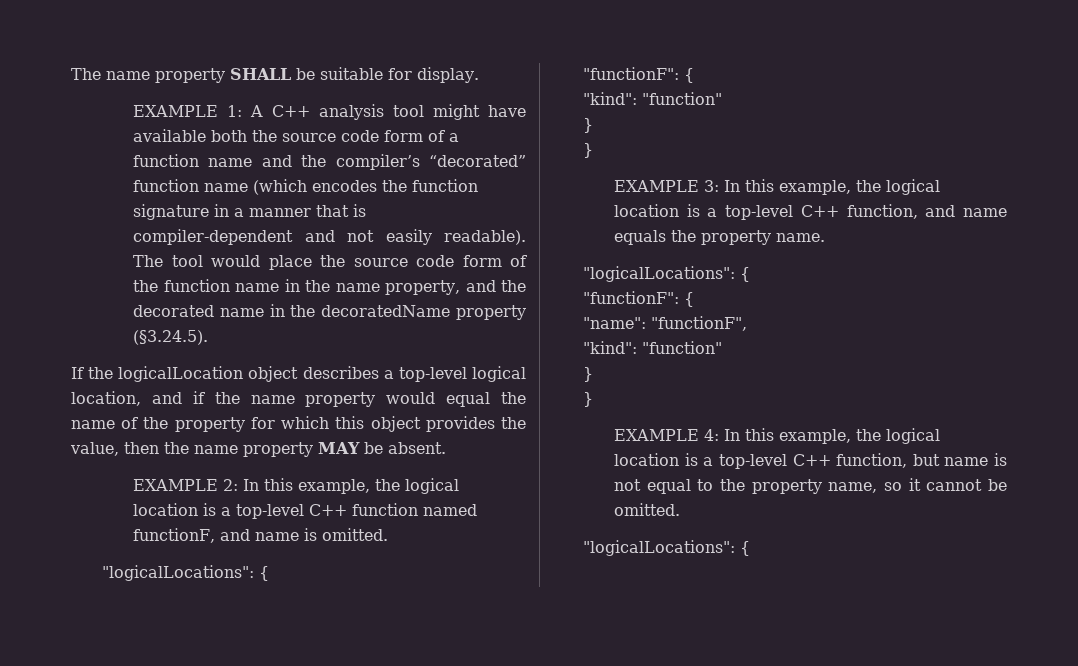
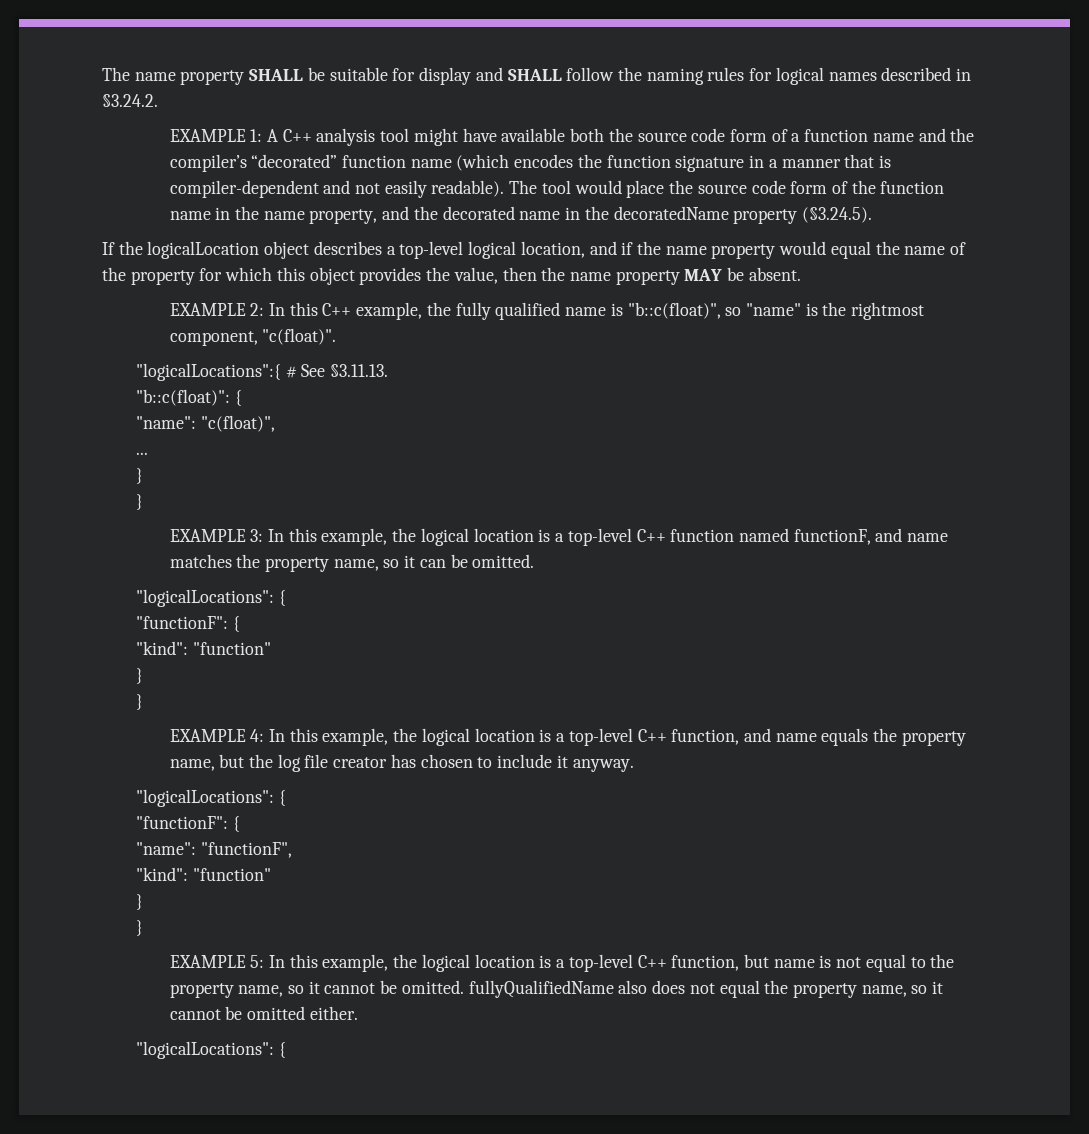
- The name property SHALL be suitable for display.
+ The name property SHALL be suitable for display and SHALL follow the naming rules for logical names described in §3.24.2.
- EXAMPLE 2: In this example, the logical location is a top-level C++ function named functionF, and name is omitted.
- "logicalLocations": {
- "functionF": {
- "kind": "function"
+ EXAMPLE 2: In this C++ example, the fully qualified name is "b::c(float)", so "name" is the rightmost component, "c(float)".
+ "logicalLocations":{ # See §3.11.13.
+ "b::c(float)": {
+ "name": "c(float)",
+ ...
- EXAMPLE 3: In this example, the logical location is a top-level C++ function, and name equals the property name.
+ EXAMPLE 3: In this example, the logical location is a top-level C++ function named functionF, and name matches the property name, so it can be omitted.
+ "logicalLocations": {
+ "functionF": {
+ "kind": "function"
+ }
+ }
+ EXAMPLE 4: In this example, the logical location is a top-level C++ function, and name equals the property name, but the log file creator has chosen to include it anyway.
- EXAMPLE 4: In this example, the logical location is a top-level C++ function, but name is not equal to the property name, so it cannot be omitted.
+ EXAMPLE 5: In this example, the logical location is a top-level C++ function, but name is not equal to the property name, so it cannot be omitted. fullyQualifiedName also does not equal the property name, so it cannot be omitted either.

